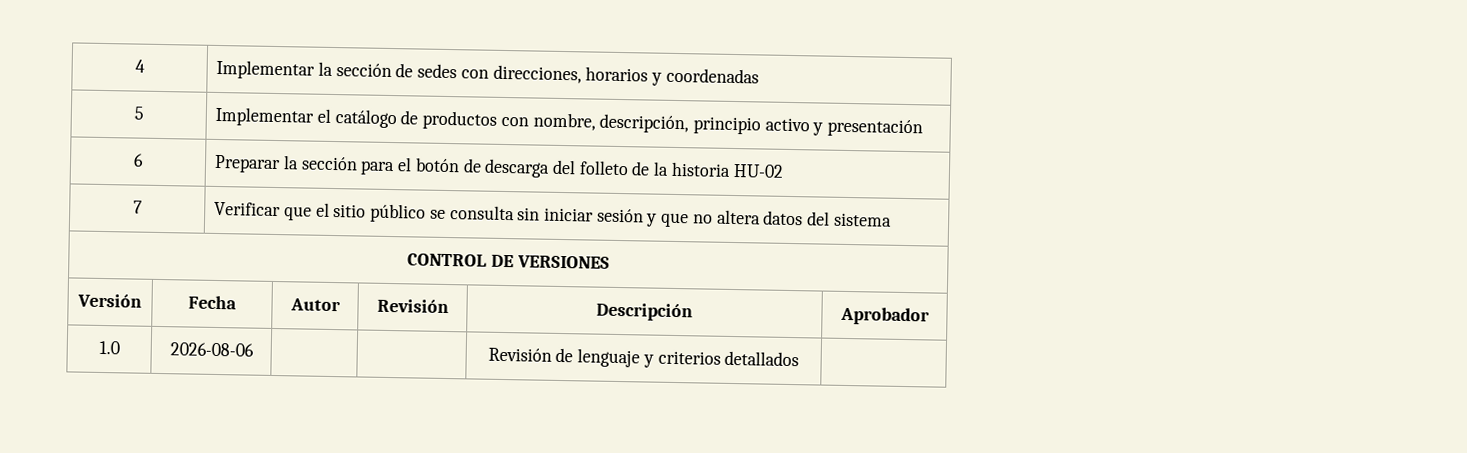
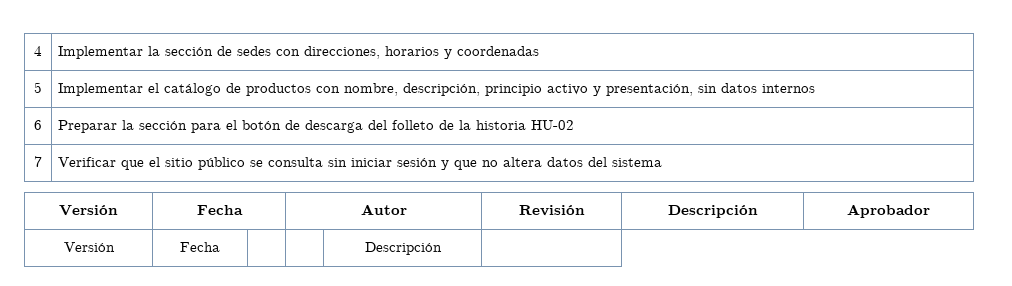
- 5 | Implementar el catálogo de productos con nombre, descripción, principio activo y presentación
+ 5 | Implementar el catálogo de productos con nombre, descripción, principio activo y presentación, sin datos internos
- CONTROL DE VERSIONES
- 1.0 | 2026-08-06 | | | Revisión de lenguaje y criterios detallados |
+ Versión | Fecha | | | Descripción |

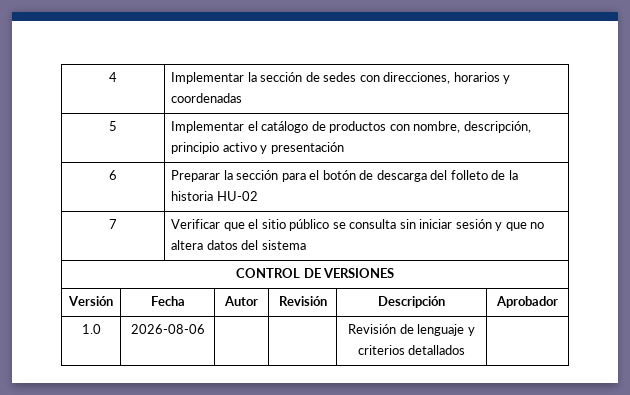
- 5 | Implementar el catálogo de productos con nombre, descripción, principio activo y presentación, sin datos internos
+ 5 | Implementar el catálogo de productos con nombre, descripción, principio activo y presentación
+ CONTROL DE VERSIONES
- Versión | Fecha | | | Descripción |
+ 1.0 | 2026-08-06 | | | Revisión de lenguaje y criterios detallados |

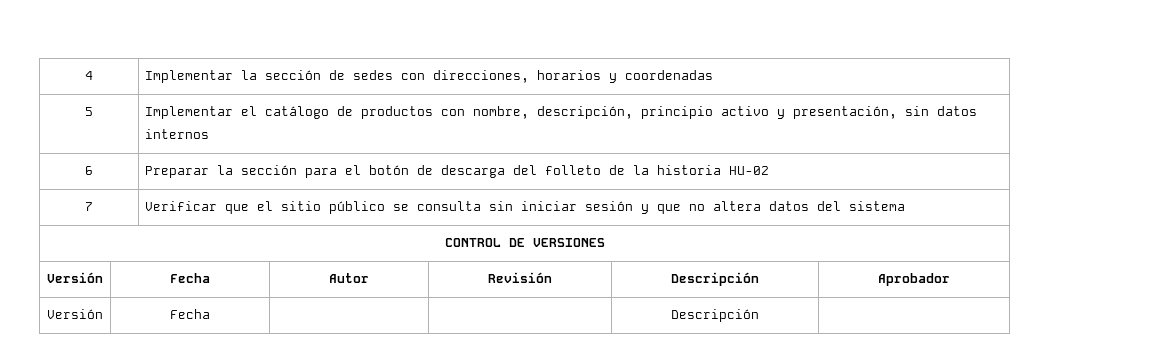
- 5 | Implementar el catálogo de productos con nombre, descripción, principio activo y presentación
+ 5 | Implementar el catálogo de productos con nombre, descripción, principio activo y presentación, sin datos internos
- 1.0 | 2026-08-06 | | | Revisión de lenguaje y criterios detallados |
+ Versión | Fecha | | | Descripción |

